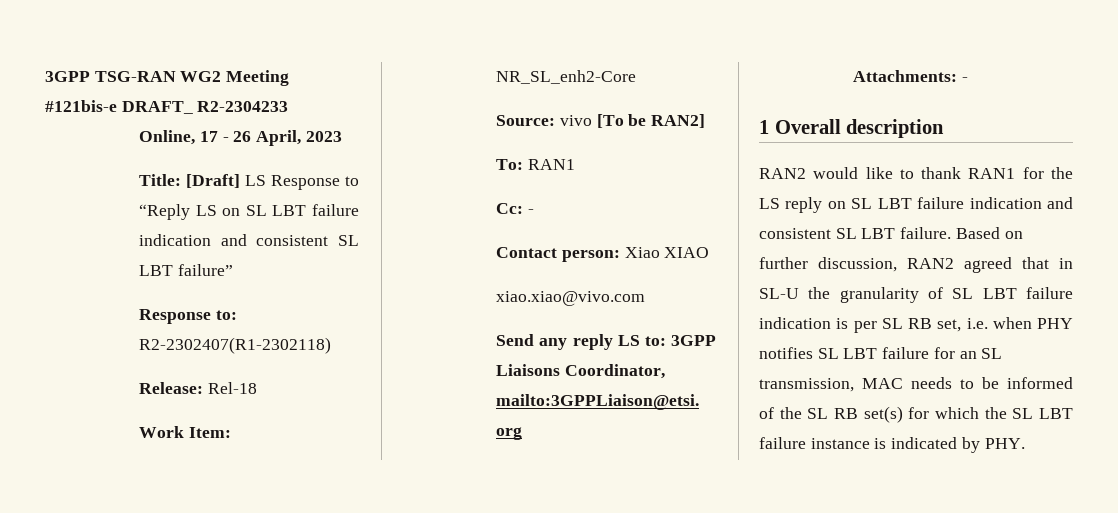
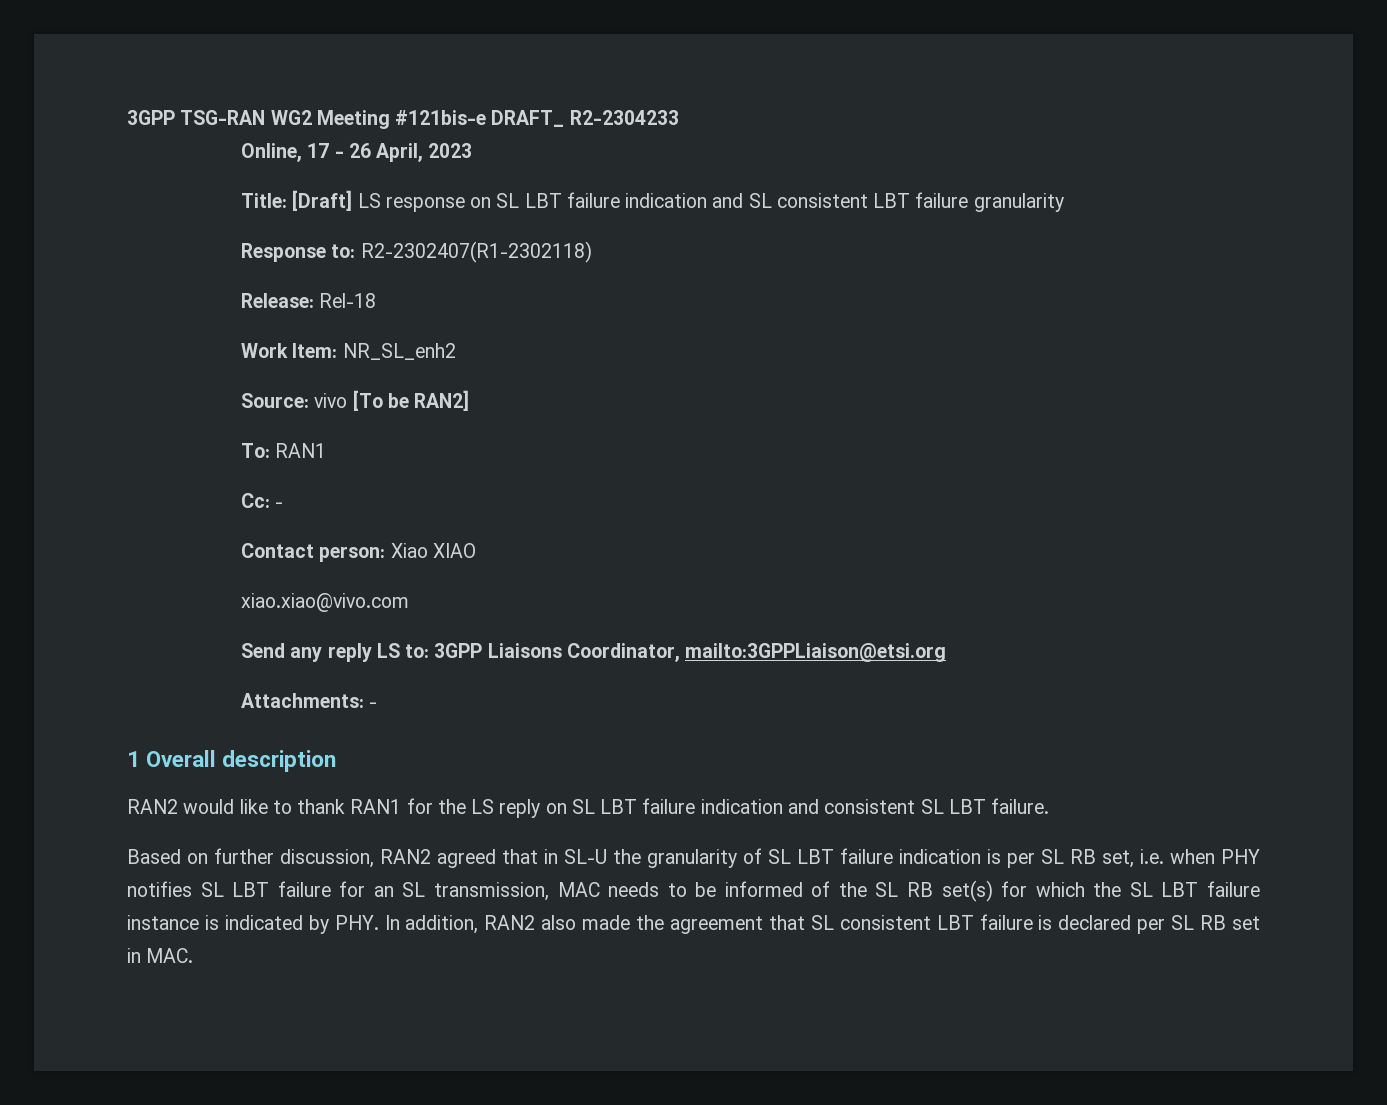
- Title: [Draft] LS Response to “Reply LS on SL LBT failure indication and consistent SL LBT failure”
+ Title: [Draft] LS response on SL LBT failure indication and SL consistent LBT failure granularity
- Work Item: NR_SL_enh2-Core
+ Work Item: NR_SL_enh2
- RAN2 would like to thank RAN1 for the LS reply on SL LBT failure indication and consistent SL LBT failure. Based on further discussion, RAN2 agreed that in SL-U the granularity of SL LBT failure indication is per SL RB set, i.e. when PHY notifies SL LBT failure for an SL transmission, MAC needs to be informed of the SL RB set(s) for which the SL LBT failure instance is indicated by PHY.
+ RAN2 would like to thank RAN1 for the LS reply on SL LBT failure indication and consistent SL LBT failure.
+ Based on further discussion, RAN2 agreed that in SL-U the granularity of SL LBT failure indication is per SL RB set, i.e. when PHY notifies SL LBT failure for an SL transmission, MAC needs to be informed of the SL RB set(s) for which the SL LBT failure instance is indicated by PHY. In addition, RAN2 also made the agreement that SL consistent LBT failure is declared per SL RB set in MAC.

